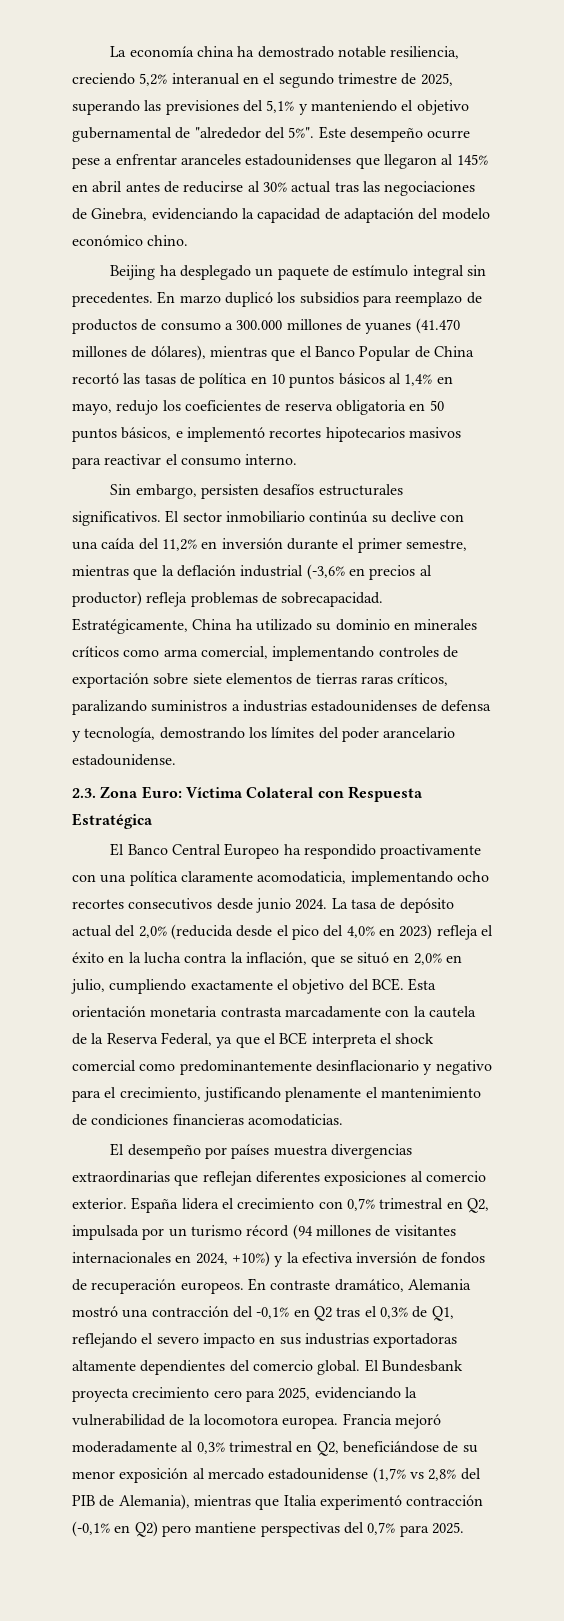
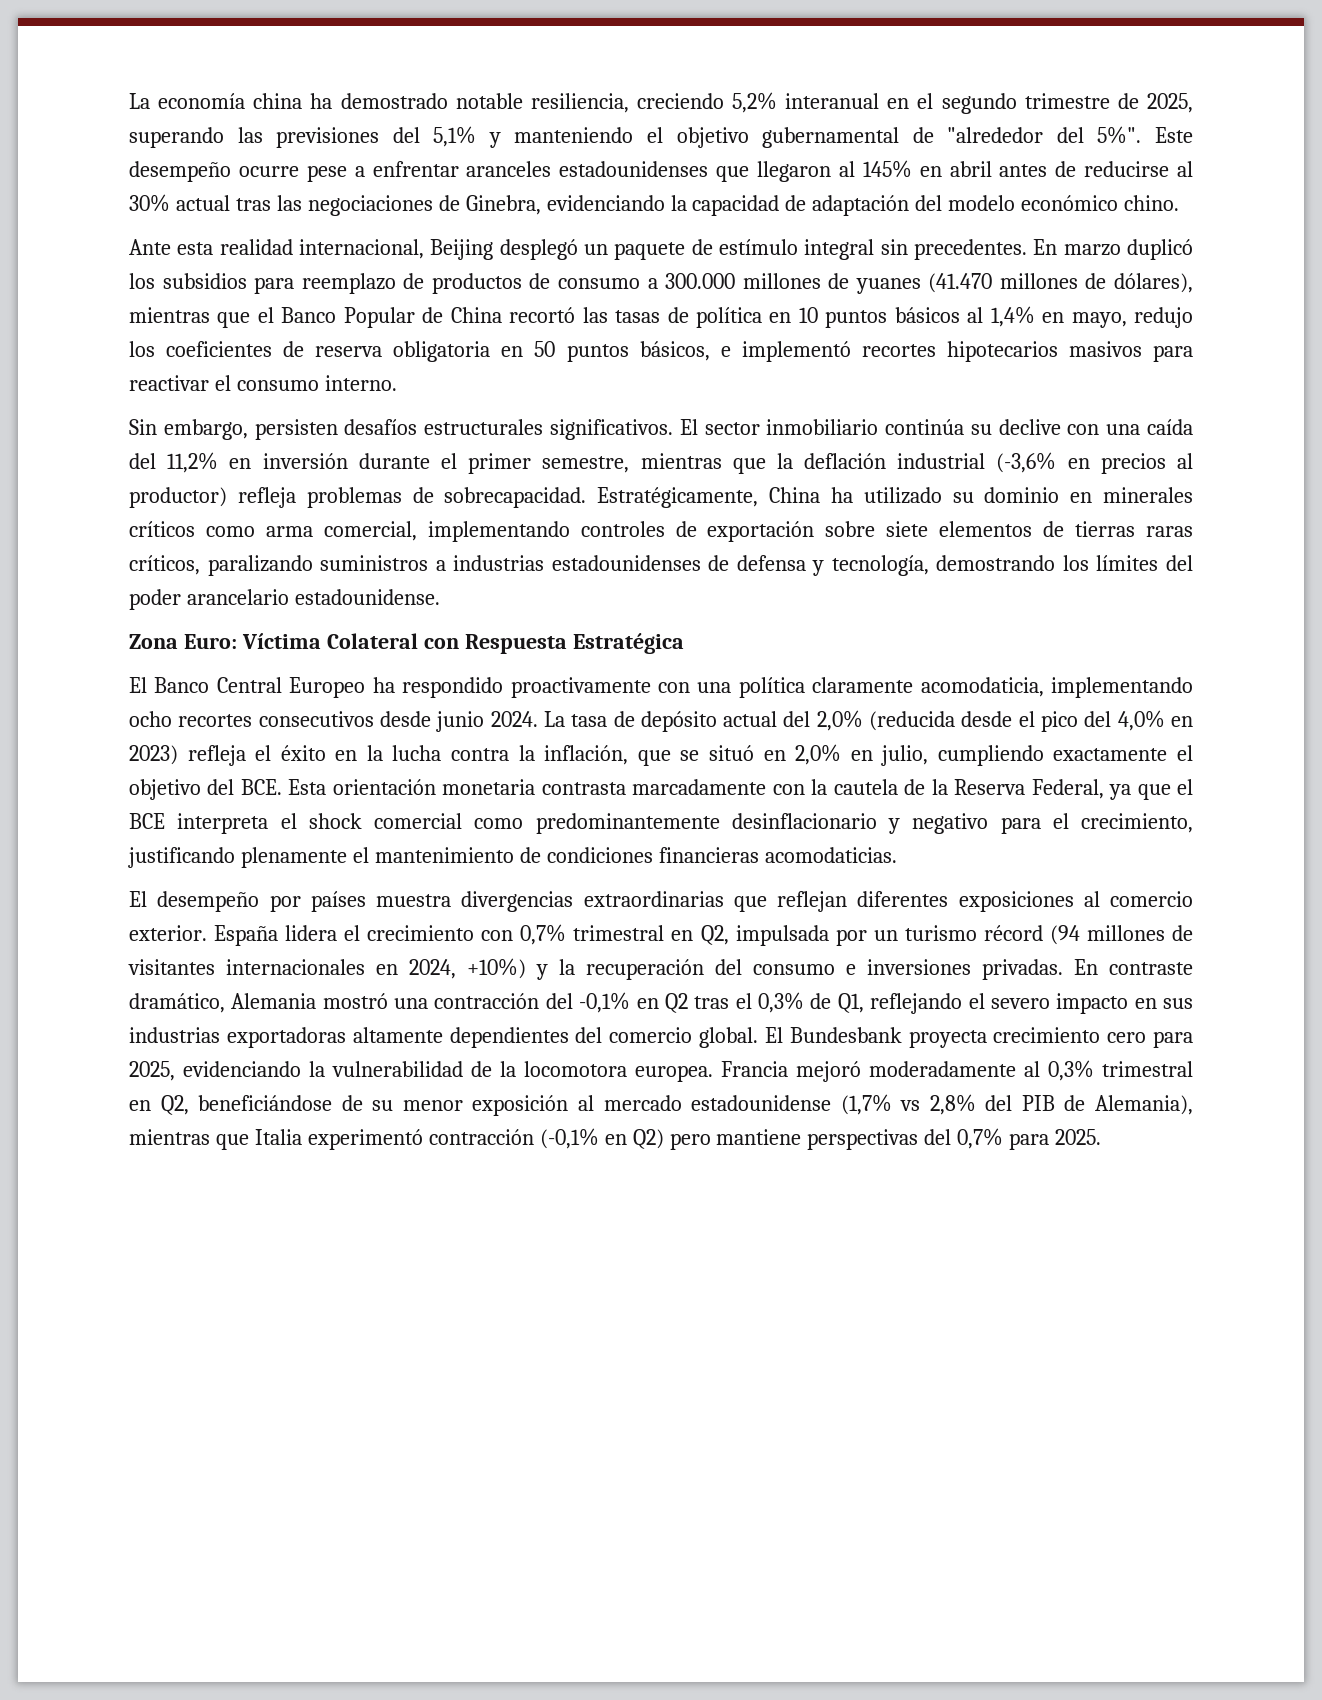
- Beijing ha desplegado un paquete de estímulo integral sin precedentes.
+ Ante esta realidad internacional, Beijing desplegó un paquete de estímulo integral sin precedentes.
- 2.3. Zona Euro: Víctima Colateral con Respuesta Estratégica
+ Zona Euro: Víctima Colateral con Respuesta Estratégica
- España lidera el crecimiento con 0,7% trimestral en Q2, impulsada por un turismo récord (94 millones de visitantes internacionales en 2024, +10%) y la efectiva inversión de fondos de recuperación europeos.
+ España lidera el crecimiento con 0,7% trimestral en Q2, impulsada por un turismo récord (94 millones de visitantes internacionales en 2024, +10%) y la recuperación del consumo e inversiones privadas.

